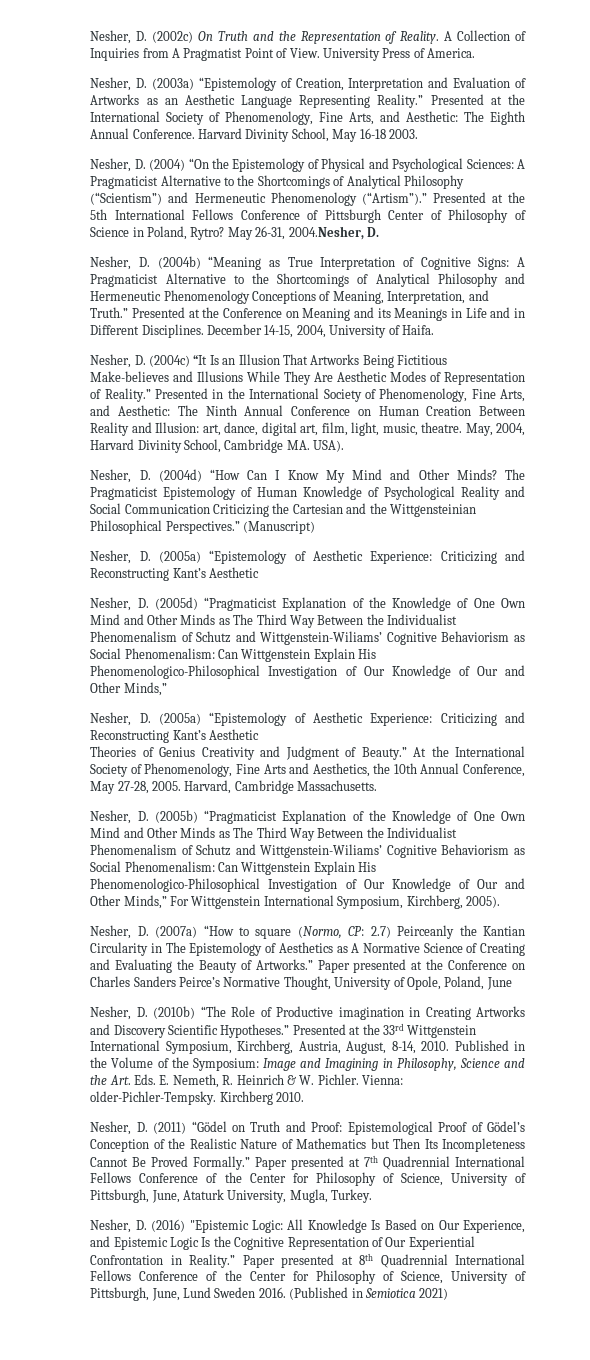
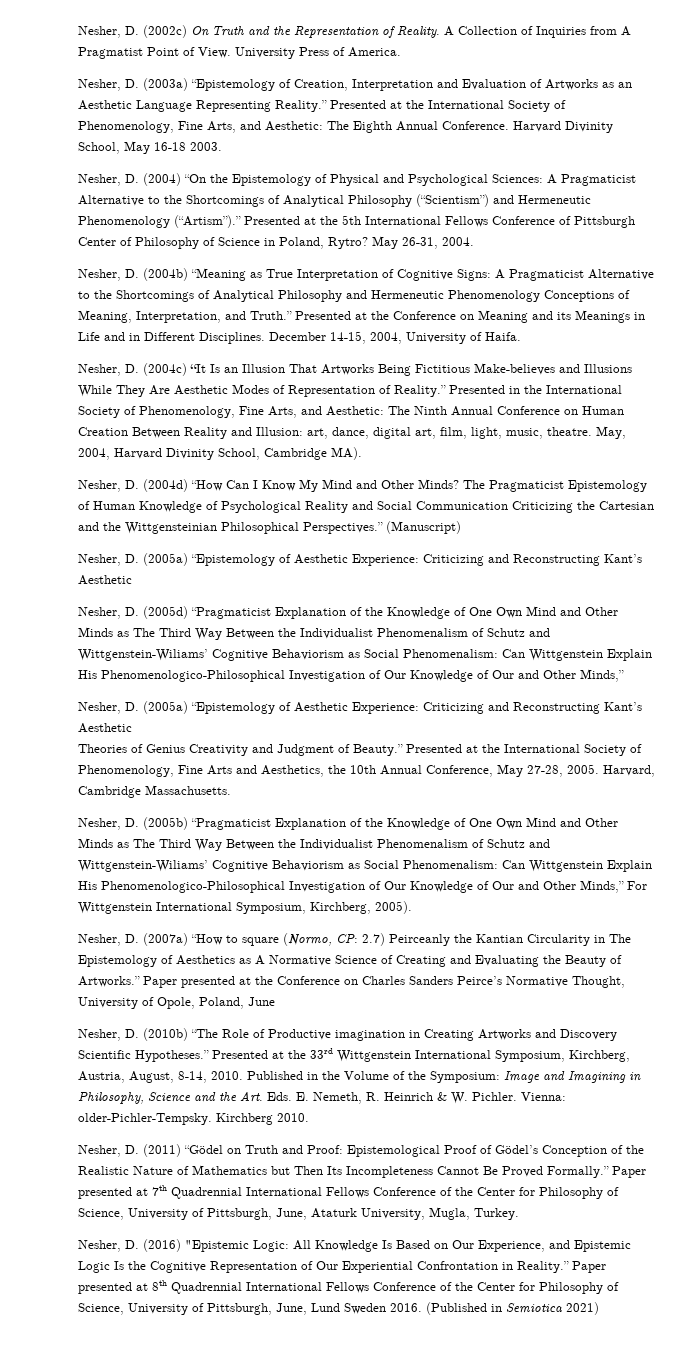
- May 26-31, 2004.Nesher, D.
+ May 26-31, 2004.
- May, 2004, Harvard Divinity School, Cambridge MA. USA).
+ May, 2004, Harvard Divinity School, Cambridge MA).
- At the International Society of Phenomenology, Fine Arts and Aesthetics, the 10th Annual Conference, May 27-28, 2005.
+ Presented at the International Society of Phenomenology, Fine Arts and Aesthetics, the 10th Annual Conference, May 27-28, 2005.

